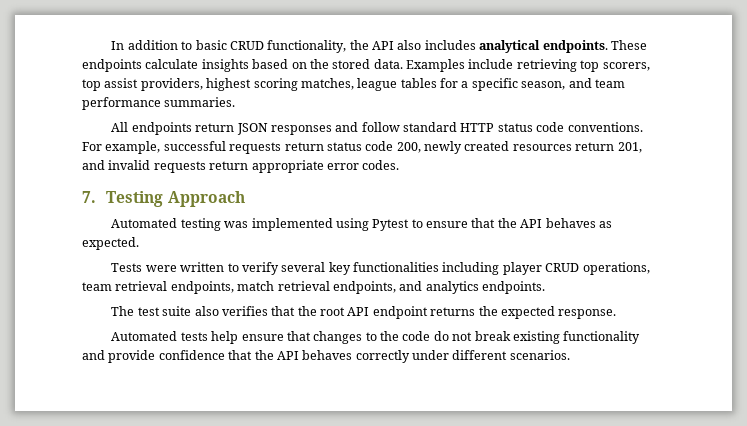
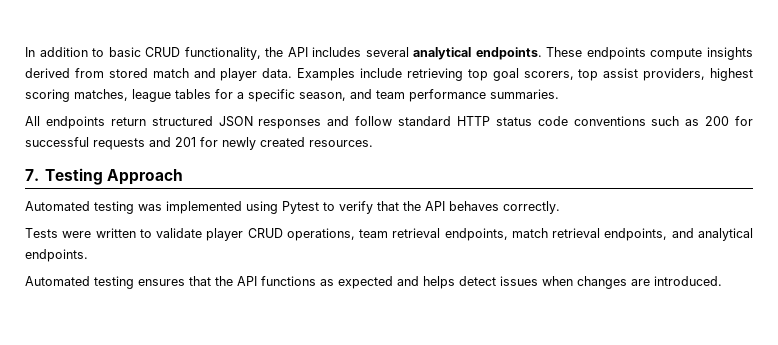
- In addition to basic CRUD functionality, the API also includes analytical endpoints.
+ In addition to basic CRUD functionality, the API includes several analytical endpoints.
- These endpoints calculate insights based on the stored data.
+ These endpoints compute insights derived from stored match and player data.
- Examples include retrieving top scorers, top assist providers, highest scoring matches, league tables for a specific season, and team performance summaries.
+ Examples include retrieving top goal scorers, top assist providers, highest scoring matches, league tables for a specific season, and team performance summaries.
- All endpoints return JSON responses and follow standard HTTP status code conventions. For example, successful requests return status code 200, newly created resources return 201, and invalid requests return appropriate error codes.
+ All endpoints return structured JSON responses and follow standard HTTP status code conventions such as 200 for successful requests and 201 for newly created resources.
- Automated testing was implemented using Pytest to ensure that the API behaves as expected.
+ Automated testing was implemented using Pytest to verify that the API behaves correctly.
- Tests were written to verify several key functionalities including player CRUD operations, team retrieval endpoints, match retrieval endpoints, and analytics endpoints.
+ Tests were written to validate player CRUD operations, team retrieval endpoints, match retrieval endpoints, and analytical endpoints.
- The test suite also verifies that the root API endpoint returns the expected response.
- Automated tests help ensure that changes to the code do not break existing functionality and provide confidence that the API behaves correctly under different scenarios.
+ Automated testing ensures that the API functions as expected and helps detect issues when changes are introduced.

